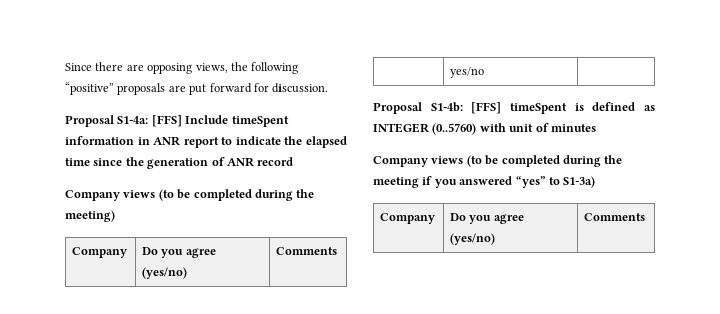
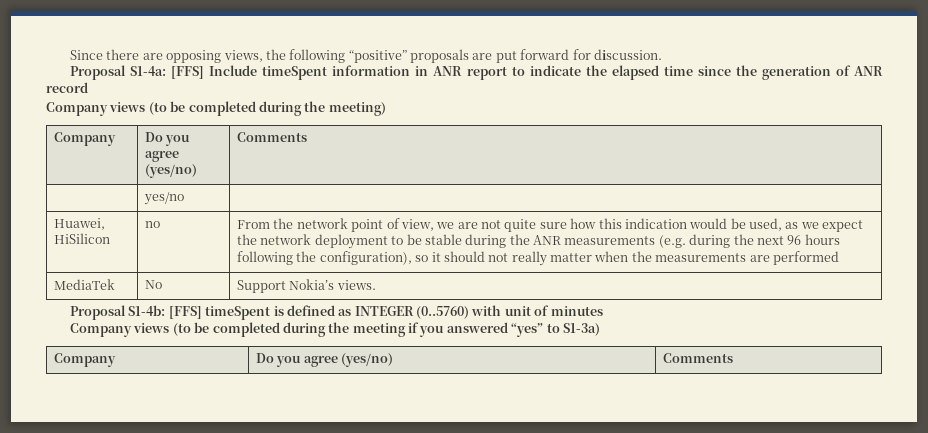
+ Huawei, HiSilicon | no | From the network point of view, we are not quite sure how this indication would be used, as we expect the network deployment to be stable during the ANR measurements (e.g. during the next 96 hours following the configuration), so it should not really matter when the measurements are performed
+ MediaTek | No | Support Nokia’s views.

